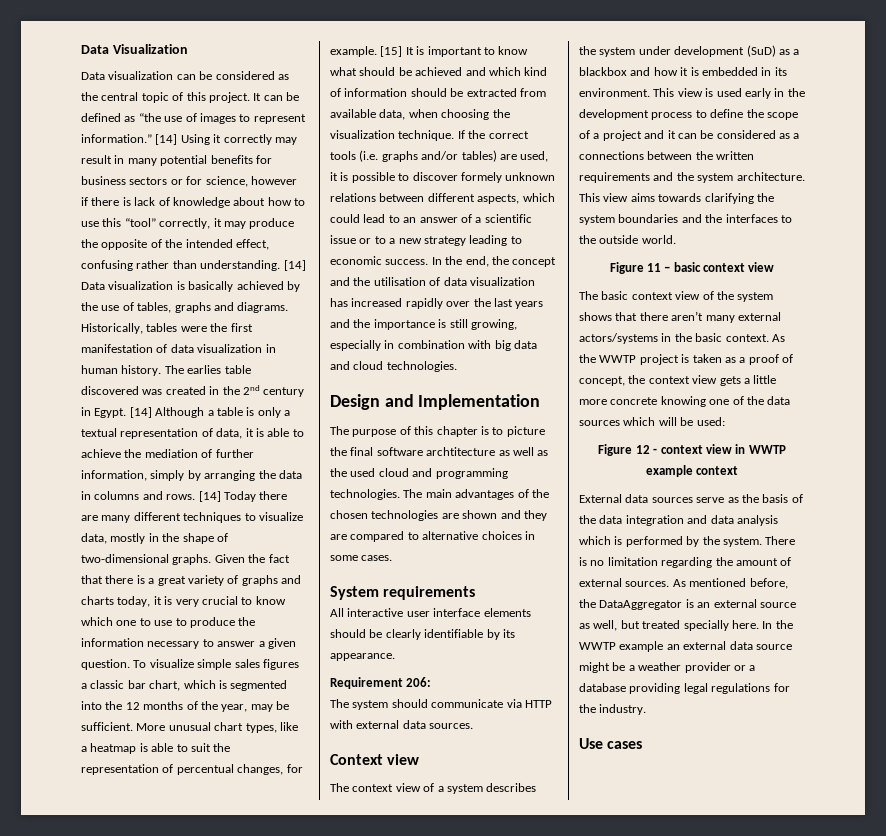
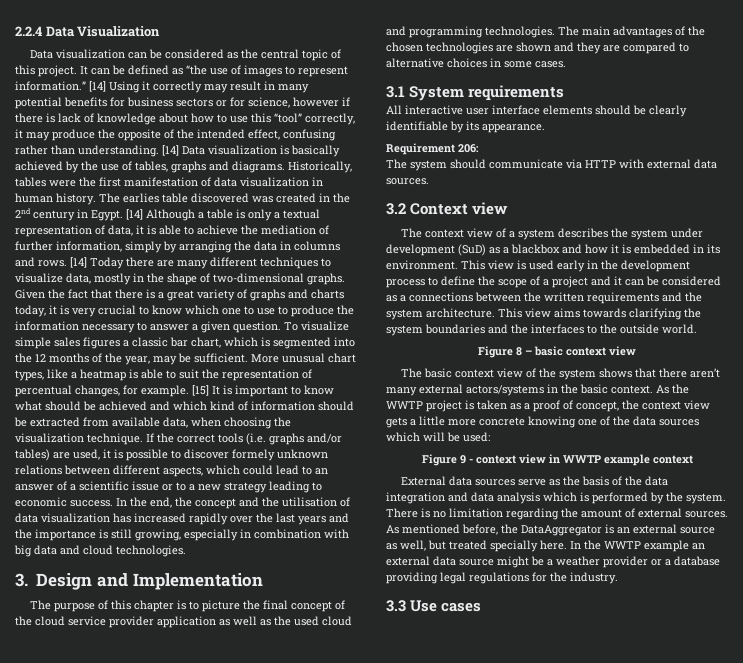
- Data Visualization
+ 2.2.4 Data Visualization
- Design and Implementation
+ 3. Design and Implementation
- The purpose of this chapter is to picture the final software archtitecture as well as the used cloud and programming technologies.
+ The purpose of this chapter is to picture the final concept of the cloud service provider application as well as the used cloud and programming technologies.
- System requirements
+ 3.1 System requirements
- Context view
+ 3.2 Context view
- Figure 11 – basic context view
+ Figure 8 – basic context view
- Figure 12 - context view in WWTP example context
+ Figure 9 - context view in WWTP example context
- Use cases
+ 3.3 Use cases

